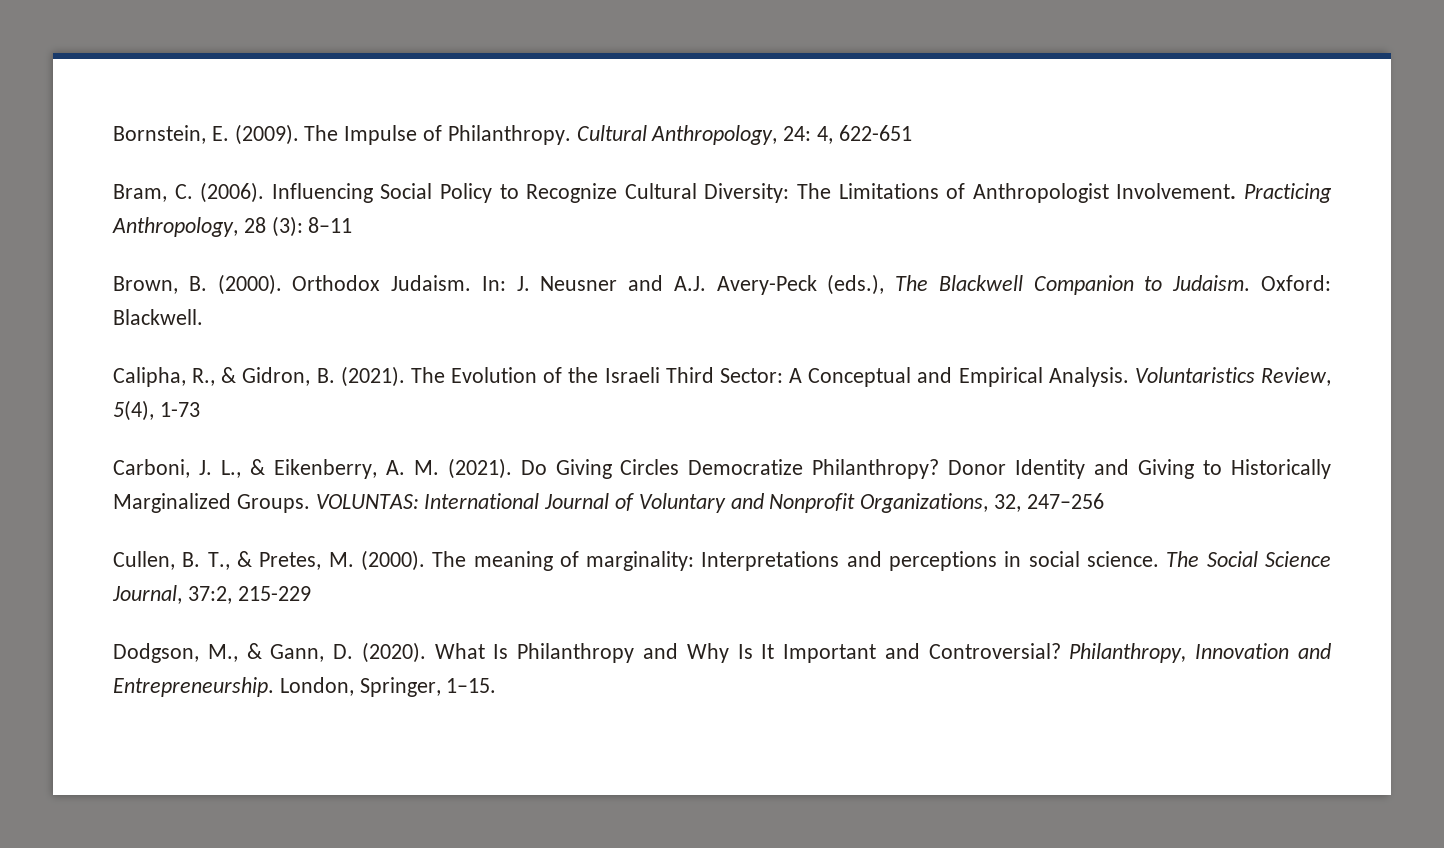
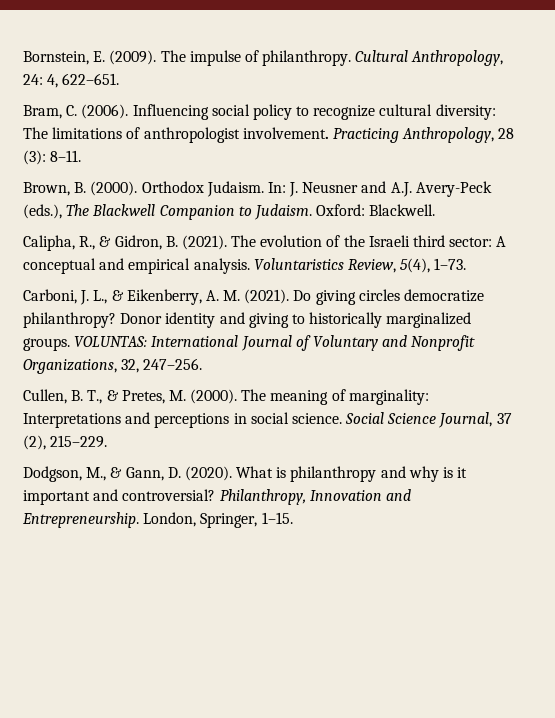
- The Impulse of Philanthropy.
+ The impulse of philanthropy.
- Cultural Anthropology, 24: 4, 622-651
+ Cultural Anthropology, 24: 4, 622–651.
- Influencing Social Policy to Recognize Cultural Diversity: The Limitations of Anthropologist Involvement.
+ Influencing social policy to recognize cultural diversity: The limitations of anthropologist involvement.
- Practicing Anthropology, 28 (3): 8–11
+ Practicing Anthropology, 28 (3): 8–11.
- The Evolution of the Israeli Third Sector: A Conceptual and Empirical Analysis.
+ The evolution of the Israeli third sector: A conceptual and empirical analysis.
- Voluntaristics Review, 5(4), 1-73
+ Voluntaristics Review, 5(4), 1–73.
- Do Giving Circles Democratize Philanthropy? Donor Identity and Giving to Historically Marginalized Groups.
+ Do giving circles democratize philanthropy? Donor identity and giving to historically marginalized groups.
- VOLUNTAS: International Journal of Voluntary and Nonprofit Organizations, 32, 247–256
+ VOLUNTAS: International Journal of Voluntary and Nonprofit Organizations, 32, 247–256.
- The Social Science Journal, 37:2, 215-229
+ Social Science Journal, 37 (2), 215–229.
- What Is Philanthropy and Why Is It Important and Controversial?
+ What is philanthropy and why is it important and controversial?

